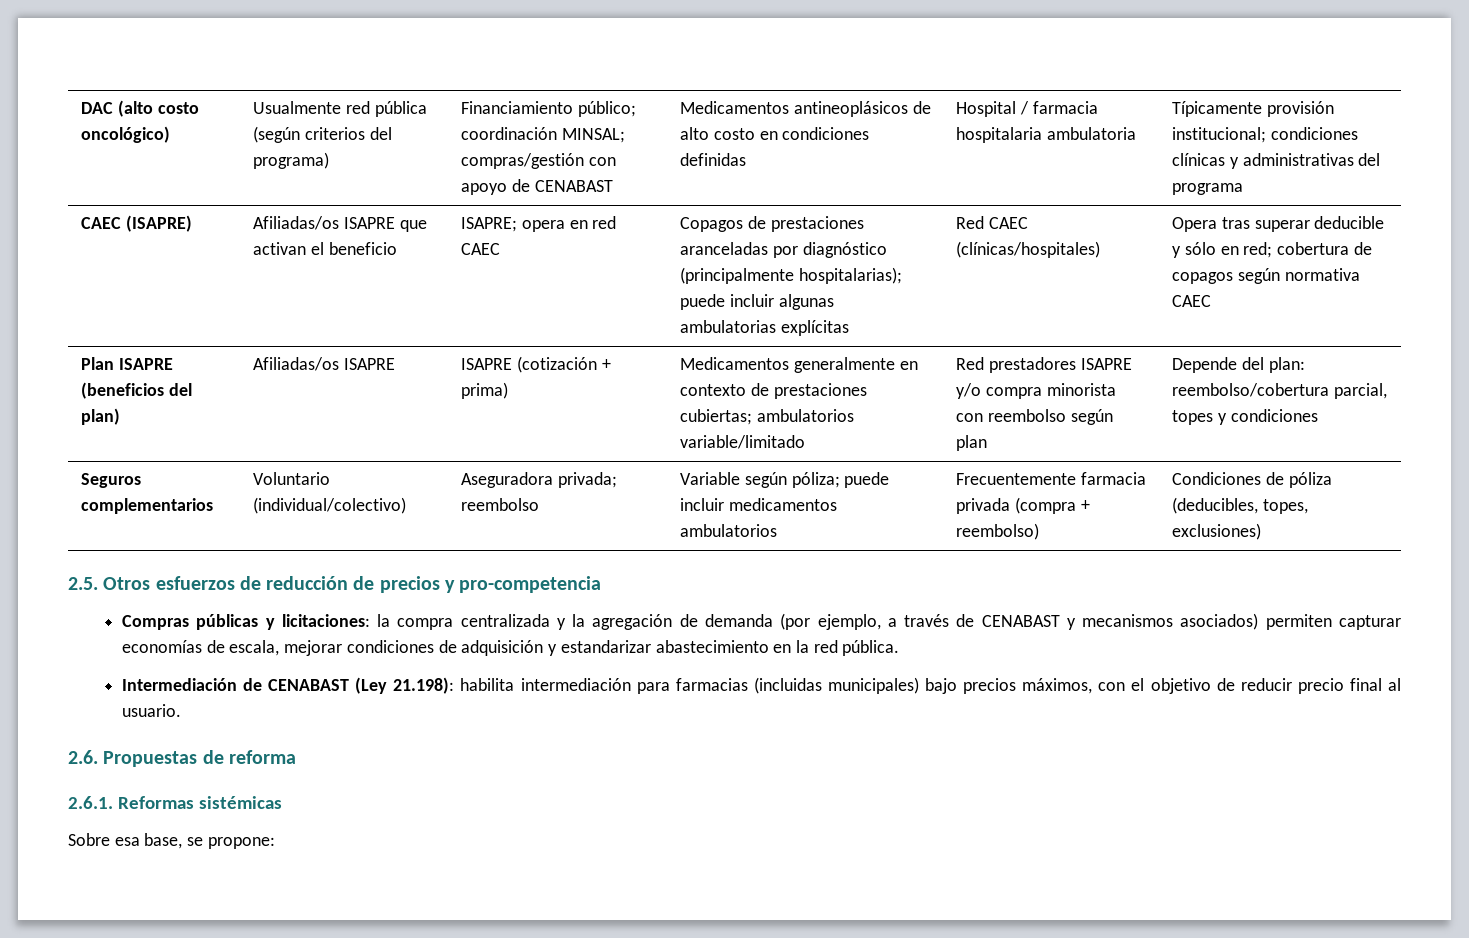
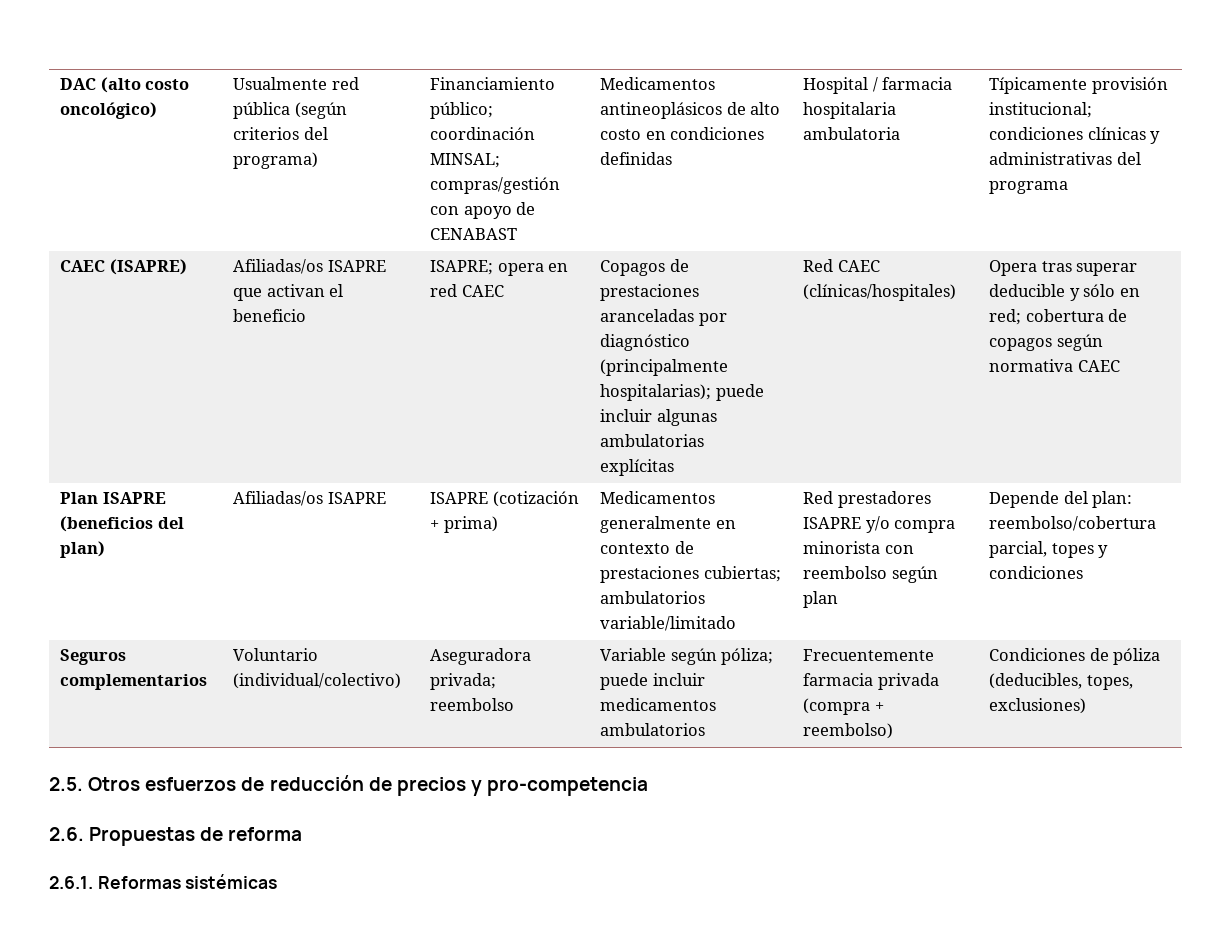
- Compras públicas y licitaciones: la compra centralizada y la agregación de demanda (por ejemplo, a través de CENABAST y mecanismos asociados) permiten capturar economías de escala, mejorar condiciones de adquisición y estandarizar abastecimiento en la red pública.
- Intermediación de CENABAST (Ley 21.198): habilita intermediación para farmacias (incluidas municipales) bajo precios máximos, con el objetivo de reducir precio final al usuario.
- Sobre esa base, se propone:

